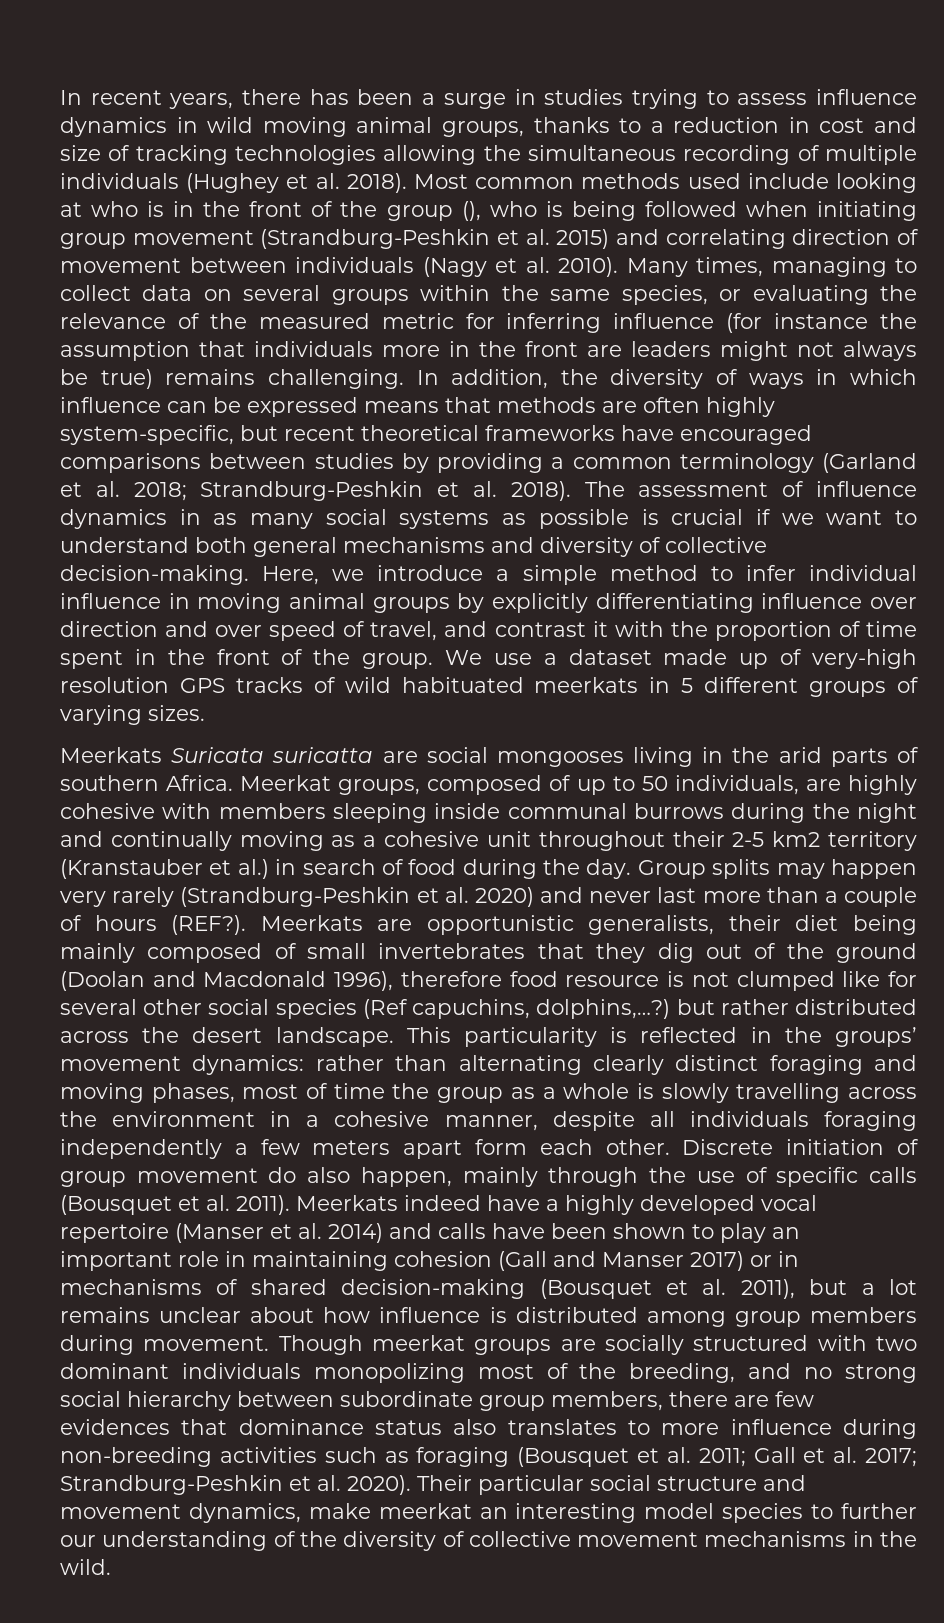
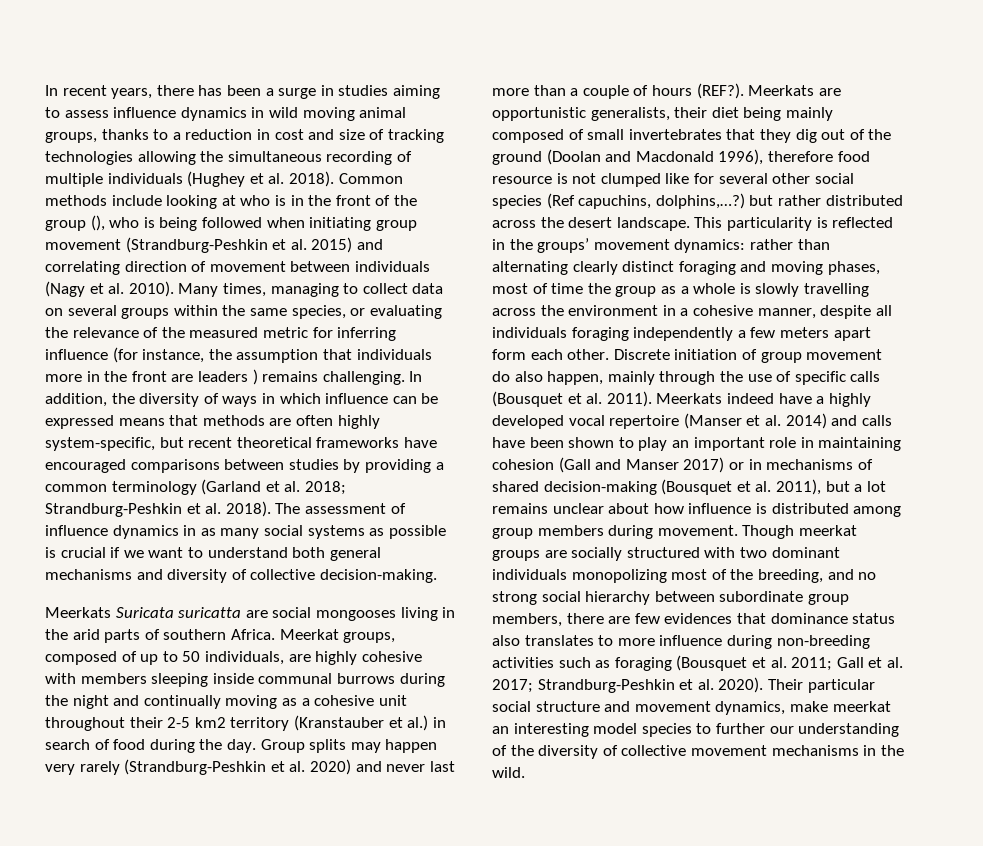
- In recent years, there has been a surge in studies trying to assess influence dynamics in wild moving animal groups, thanks to a reduction in cost and size of tracking technologies allowing the simultaneous recording of multiple individuals (Hughey et al. 2018).
+ In recent years, there has been a surge in studies aiming to assess influence dynamics in wild moving animal groups, thanks to a reduction in cost and size of tracking technologies allowing the simultaneous recording of multiple individuals (Hughey et al. 2018).
- Most common methods used include looking at who is in the front of the group (), who is being followed when initiating group movement (Strandburg-Peshkin et al. 2015) and correlating direction of movement between individuals (Nagy et al. 2010).
+ Common methods include looking at who is in the front of the group (), who is being followed when initiating group movement (Strandburg-Peshkin et al. 2015) and correlating direction of movement between individuals (Nagy et al. 2010).
- Many times, managing to collect data on several groups within the same species, or evaluating the relevance of the measured metric for inferring influence (for instance the assumption that individuals more in the front are leaders might not always be true) remains challenging.
+ Many times, managing to collect data on several groups within the same species, or evaluating the relevance of the measured metric for inferring influence (for instance, the assumption that individuals more in the front are leaders ) remains challenging.
- Here, we introduce a simple method to infer individual influence in moving animal groups by explicitly differentiating influence over direction and over speed of travel, and contrast it with the proportion of time spent in the front of the group. We use a dataset made up of very-high resolution GPS tracks of wild habituated meerkats in 5 different groups of varying sizes.

